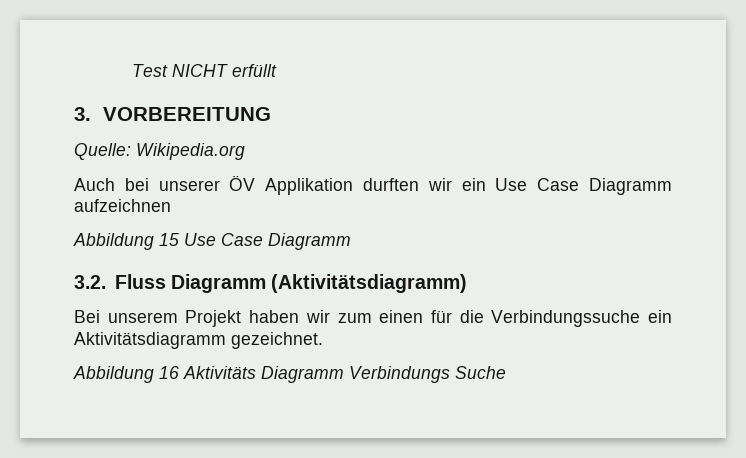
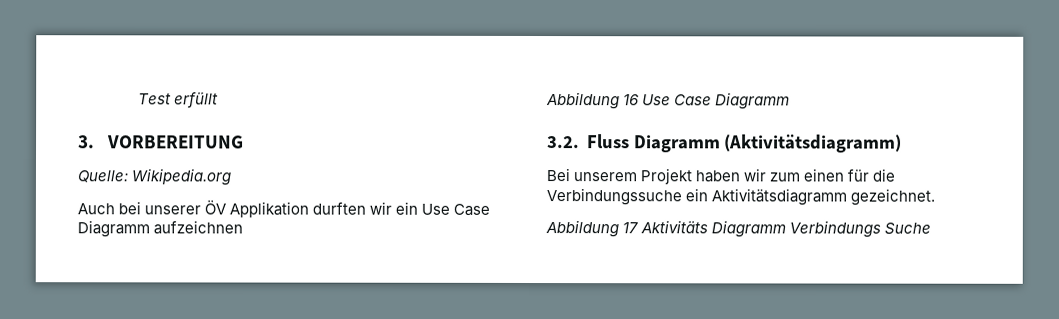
- Test NICHT erfüllt
+ Test erfüllt
- Abbildung 15 Use Case Diagramm
+ Abbildung 16 Use Case Diagramm
- Abbildung 16 Aktivitäts Diagramm Verbindungs Suche
+ Abbildung 17 Aktivitäts Diagramm Verbindungs Suche

